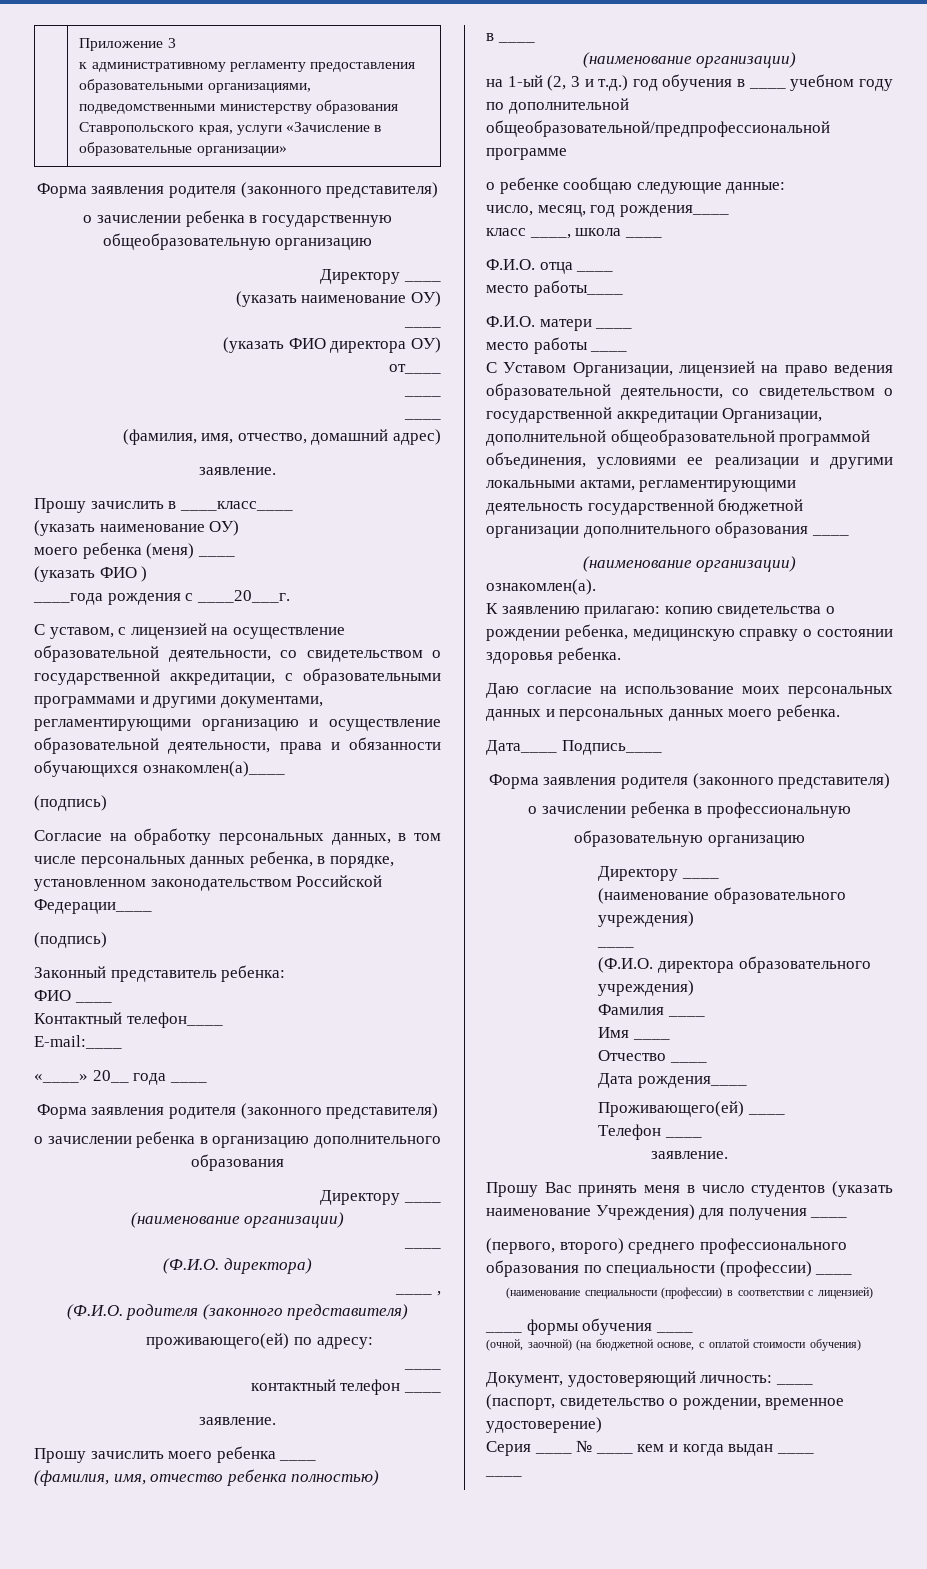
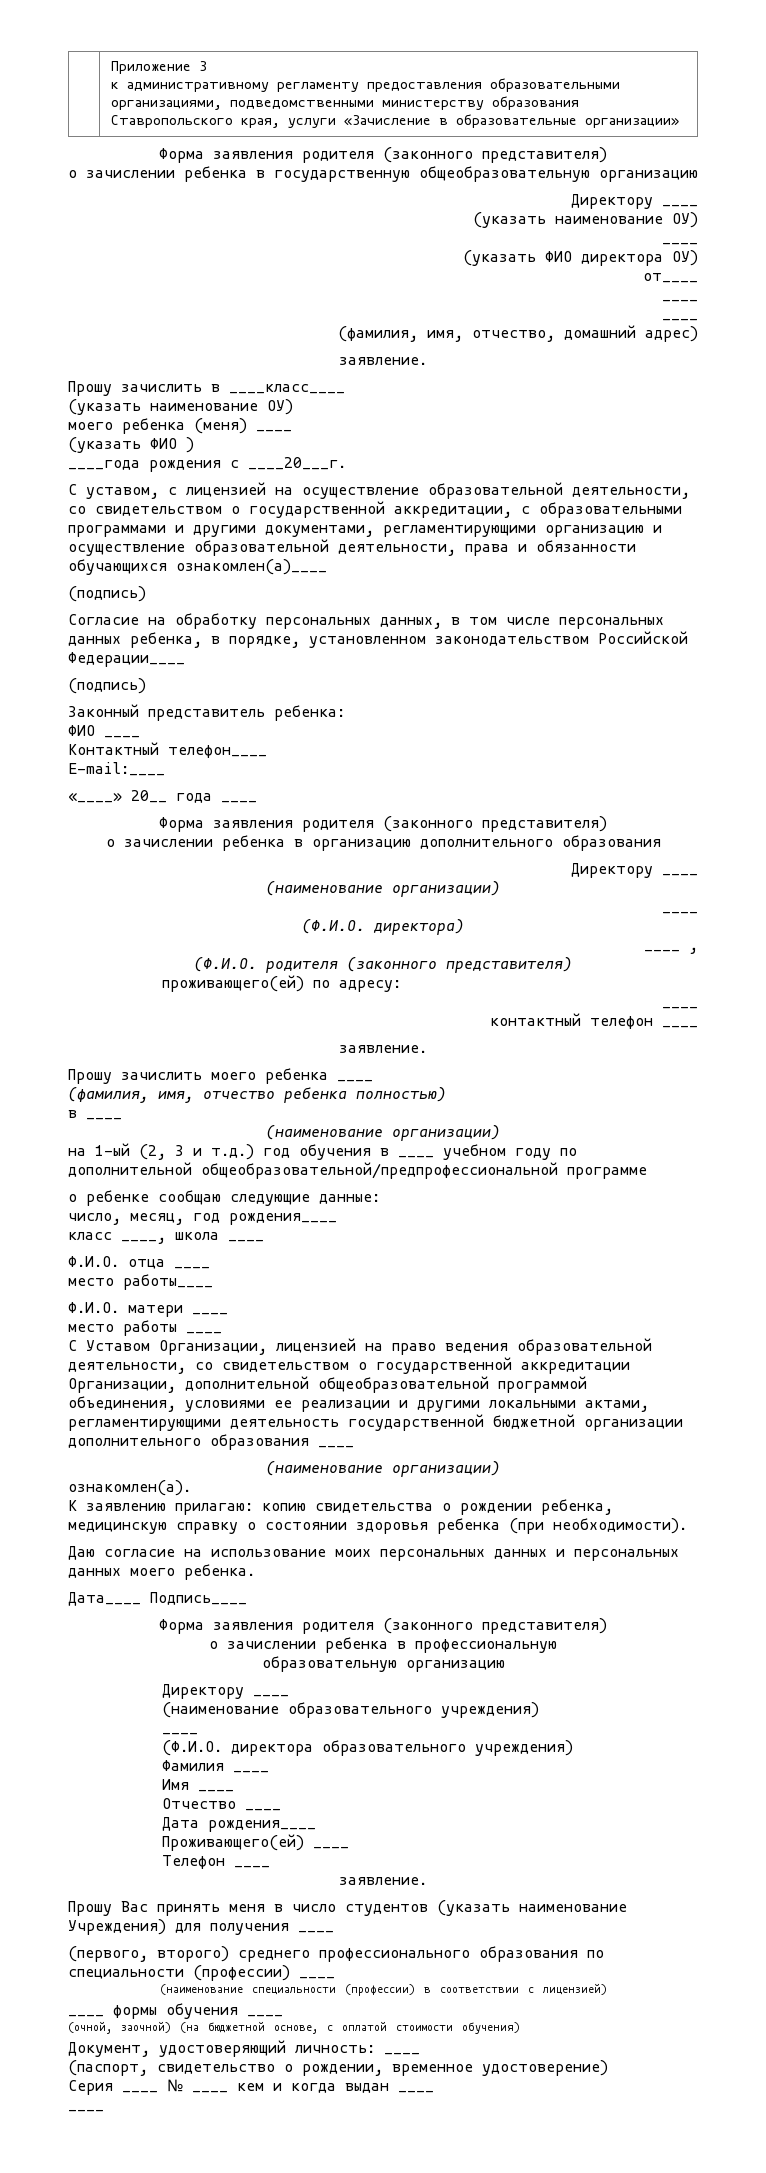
- К заявлению прилагаю: копию свидетельства о рождении ребенка, медицинскую справку о состоянии здоровья ребенка.
+ К заявлению прилагаю: копию свидетельства о рождении ребенка, медицинскую справку о состоянии здоровья ребенка (при необходимости).

